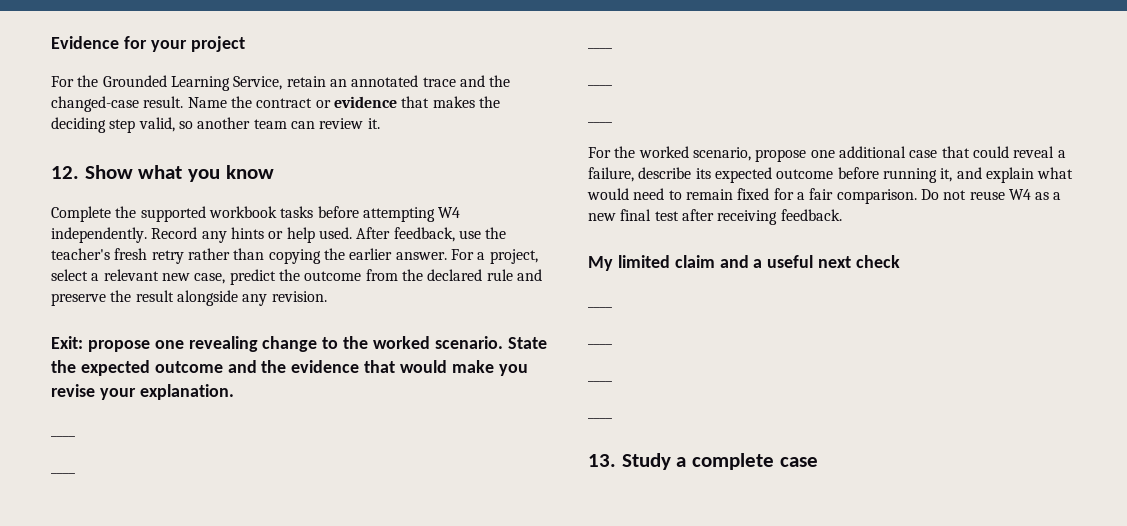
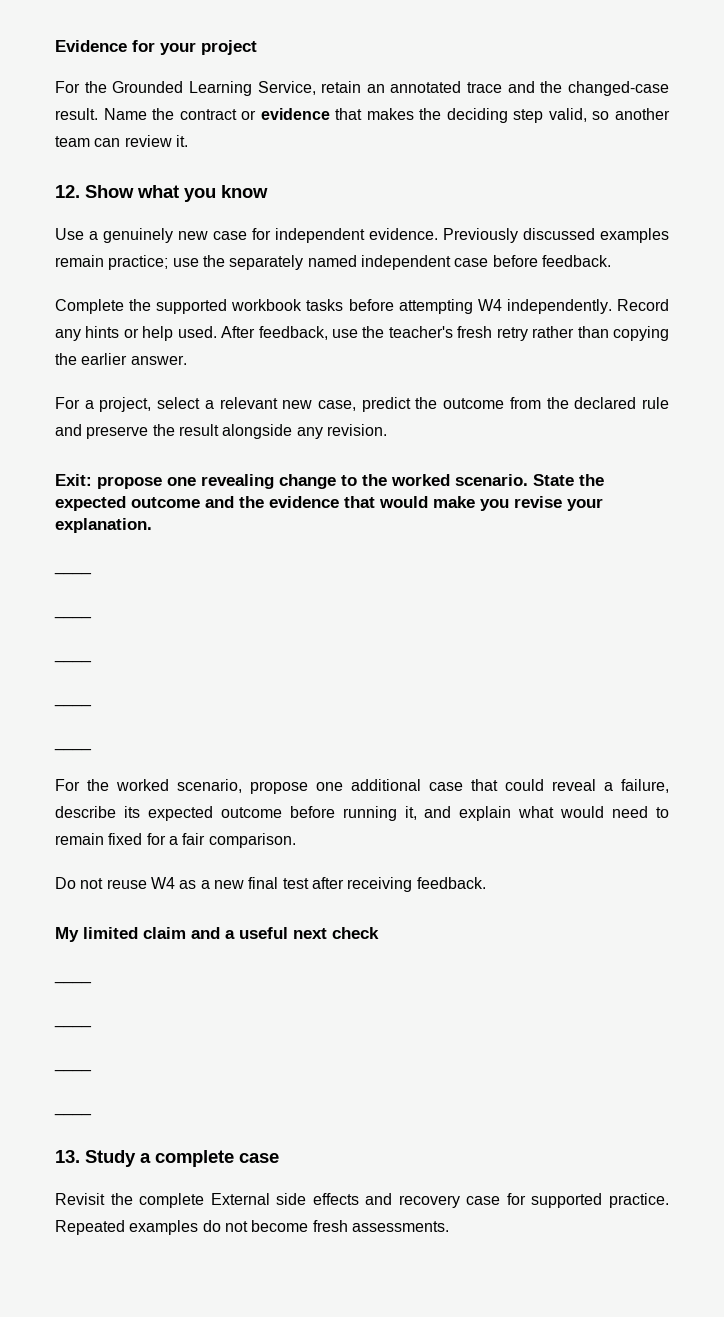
+ Use a genuinely new case for independent evidence. Previously discussed examples remain practice; use the separately named independent case before feedback.
- After feedback, use the teacher's fresh retry rather than copying the earlier answer. For a project, select a relevant new case, predict the outcome from the declared rule and preserve the result alongside any revision.
+ After feedback, use the teacher's fresh retry rather than copying the earlier answer.
+ For a project, select a relevant new case, predict the outcome from the declared rule and preserve the result alongside any revision.
- For the worked scenario, propose one additional case that could reveal a failure, describe its expected outcome before running it, and explain what would need to remain fixed for a fair comparison. Do not reuse W4 as a new final test after receiving feedback.
+ For the worked scenario, propose one additional case that could reveal a failure, describe its expected outcome before running it, and explain what would need to remain fixed for a fair comparison.
+ Do not reuse W4 as a new final test after receiving feedback.
+ Revisit the complete External side effects and recovery case for supported practice. Repeated examples do not become fresh assessments.

